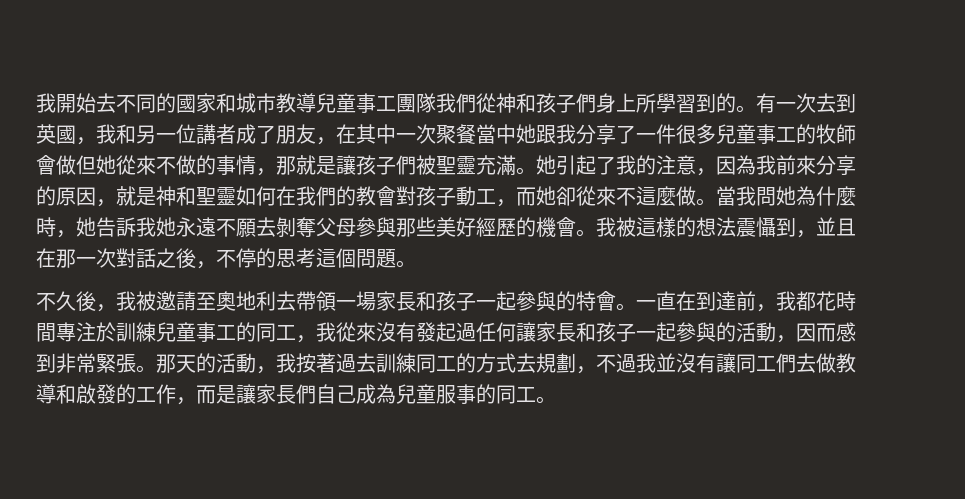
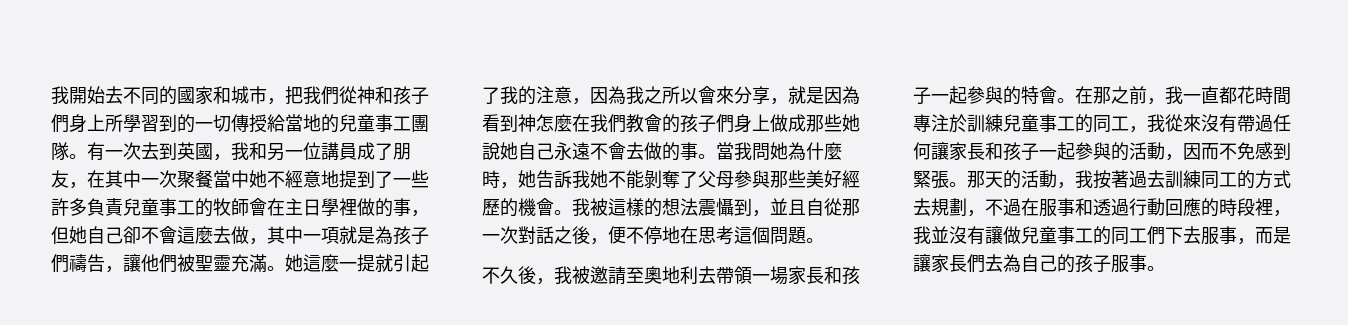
- 我開始去不同的國家和城市教導兒童事工團隊我們從神和孩子們身上所學習到的。
+ 我開始去不同的國家和城市，把我們從神和孩子們身上所學習到的一切傳授給當地的兒童事工團隊。
- 有一次去到英國，我和另一位講者成了朋友，在其中一次聚餐當中她跟我分享了一件很多兒童事工的牧師會做但她從來不做的事情，那就是讓孩子們被聖靈充滿。
+ 有一次去到英國，我和另一位講員成了朋友，在其中一次聚餐當中她不經意地提到了一些許多負責兒童事工的牧師會在主日學裡做的事，但她自己卻不會這麼去做，其中一項就是為孩子們禱告，讓他們被聖靈充滿。
- 她引起了我的注意，因為我前來分享的原因，就是神和聖靈如何在我們的教會對孩子動工，而她卻從來不這麼做。
+ 她這麼一提就引起了我的注意，因為我之所以會來分享，就是因為看到神怎麼在我們教會的孩子們身上做成那些她說她自己永遠不會去做的事。
- 當我問她為什麼時，她告訴我她永遠不願去剝奪父母參與那些美好經歷的機會。
+ 當我問她為什麼時，她告訴我她不能剝奪了父母參與那些美好經歷的機會。
- 我被這樣的想法震懾到，並且在那一次對話之後，不停的思考這個問題。
+ 我被這樣的想法震懾到，並且自從那一次對話之後，便不停地在思考這個問題。
- 一直在到達前，我都花時間專注於訓練兒童事工的同工，我從來沒有發起過任何讓家長和孩子一起參與的活動，因而感到非常緊張。
+ 在那之前，我一直都花時間專注於訓練兒童事工的同工，我從來沒有帶過任何讓家長和孩子一起參與的活動，因而不免感到緊張。
- 那天的活動，我按著過去訓練同工的方式去規劃，不過我並沒有讓同工們去做教導和啟發的工作，而是讓家長們自己成為兒童服事的同工。
+ 那天的活動，我按著過去訓練同工的方式去規劃，不過在服事和透過行動回應的時段裡，我並沒有讓做兒童事工的同工們下去服事，而是讓家長們去為自己的孩子服事。

